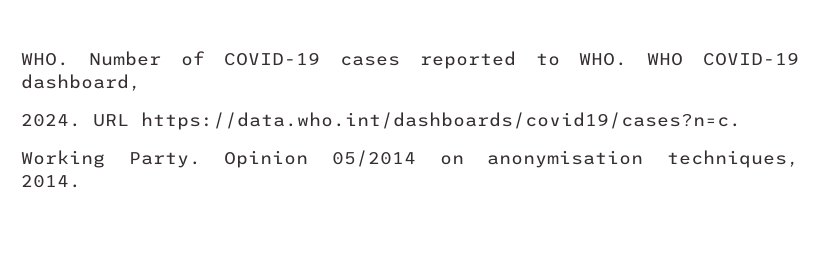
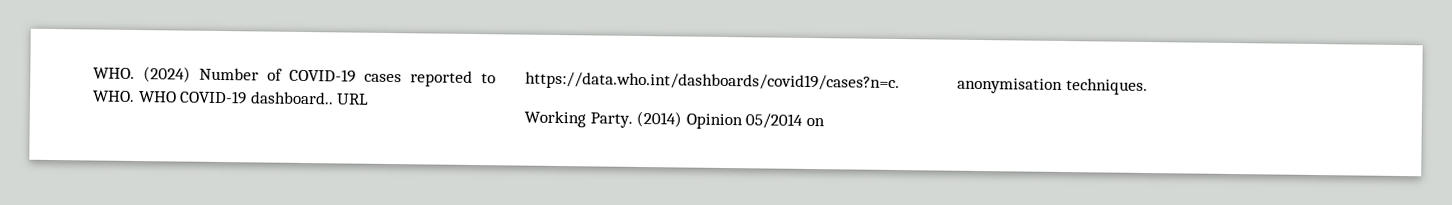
- WHO. Number of COVID-19 cases reported to WHO. WHO COVID-19 dashboard,
- 2024.
+ WHO. (2024) Number of COVID-19 cases reported to WHO. WHO COVID-19 dashboard..
- Opinion 05/2014 on anonymisation techniques, 2014.
+ (2014) Opinion 05/2014 on anonymisation techniques.

